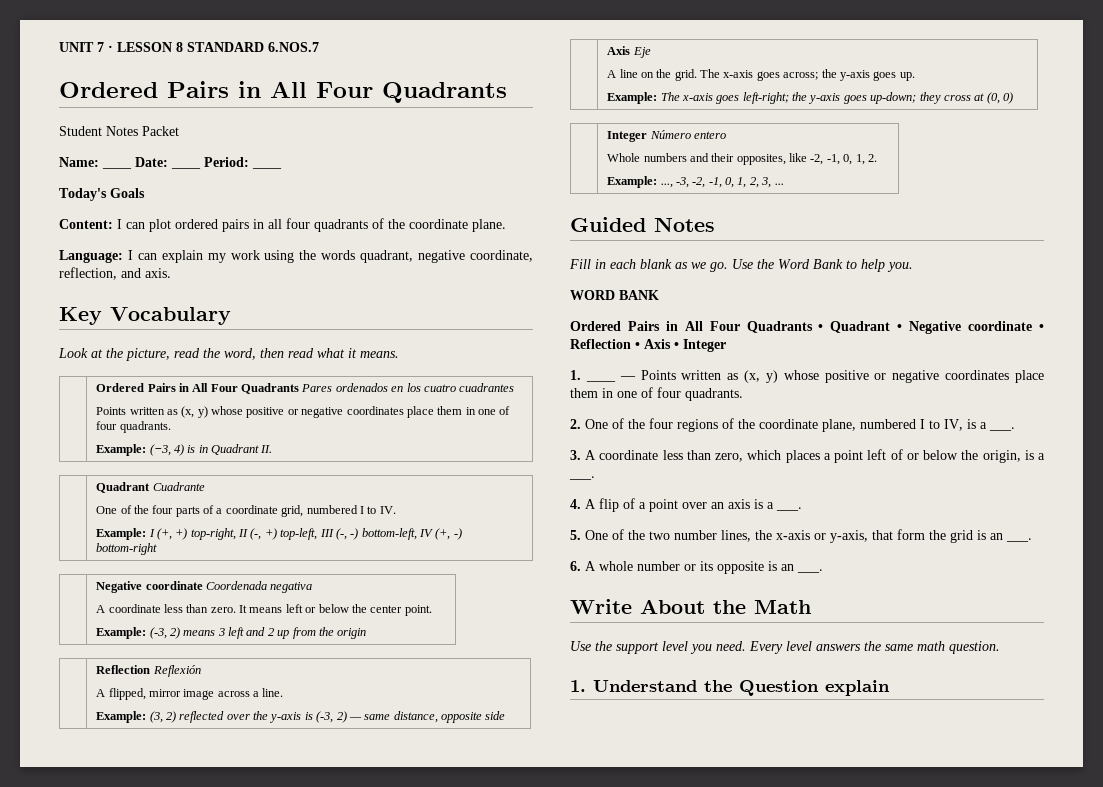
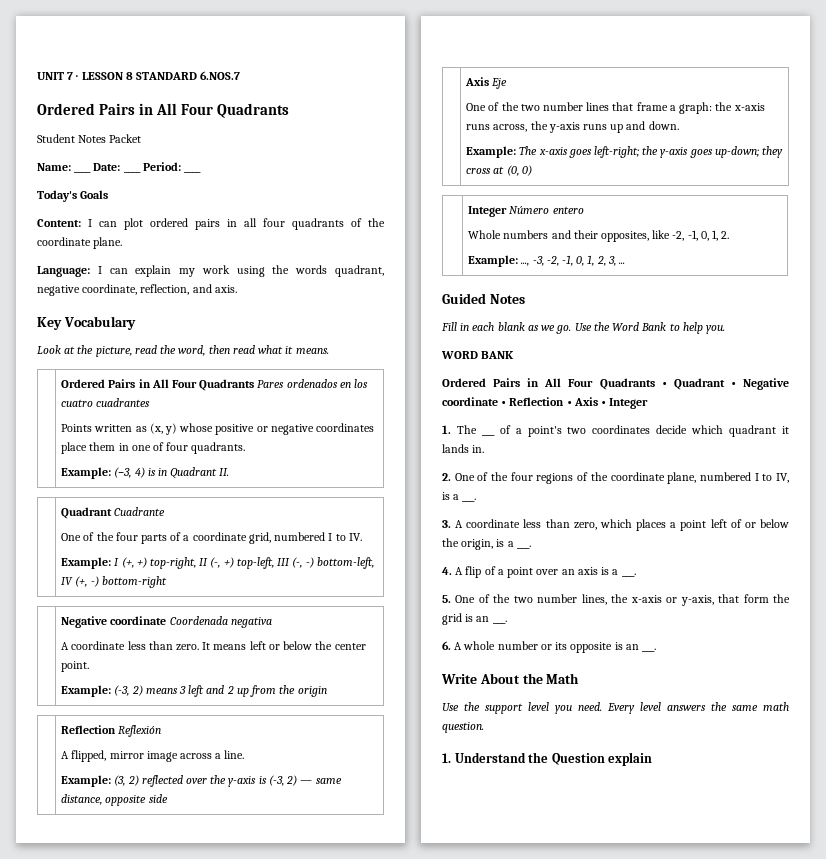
  | Axis Eje
- A line on the grid. The x-axis goes across; the y-axis goes up.
+ One of the two number lines that frame a graph: the x-axis runs across, the y-axis runs up and down.
- 1. ____ — Points written as (x, y) whose positive or negative coordinates place them in one of four quadrants.
+ 1. The ___ of a point's two coordinates decide which quadrant it lands in.

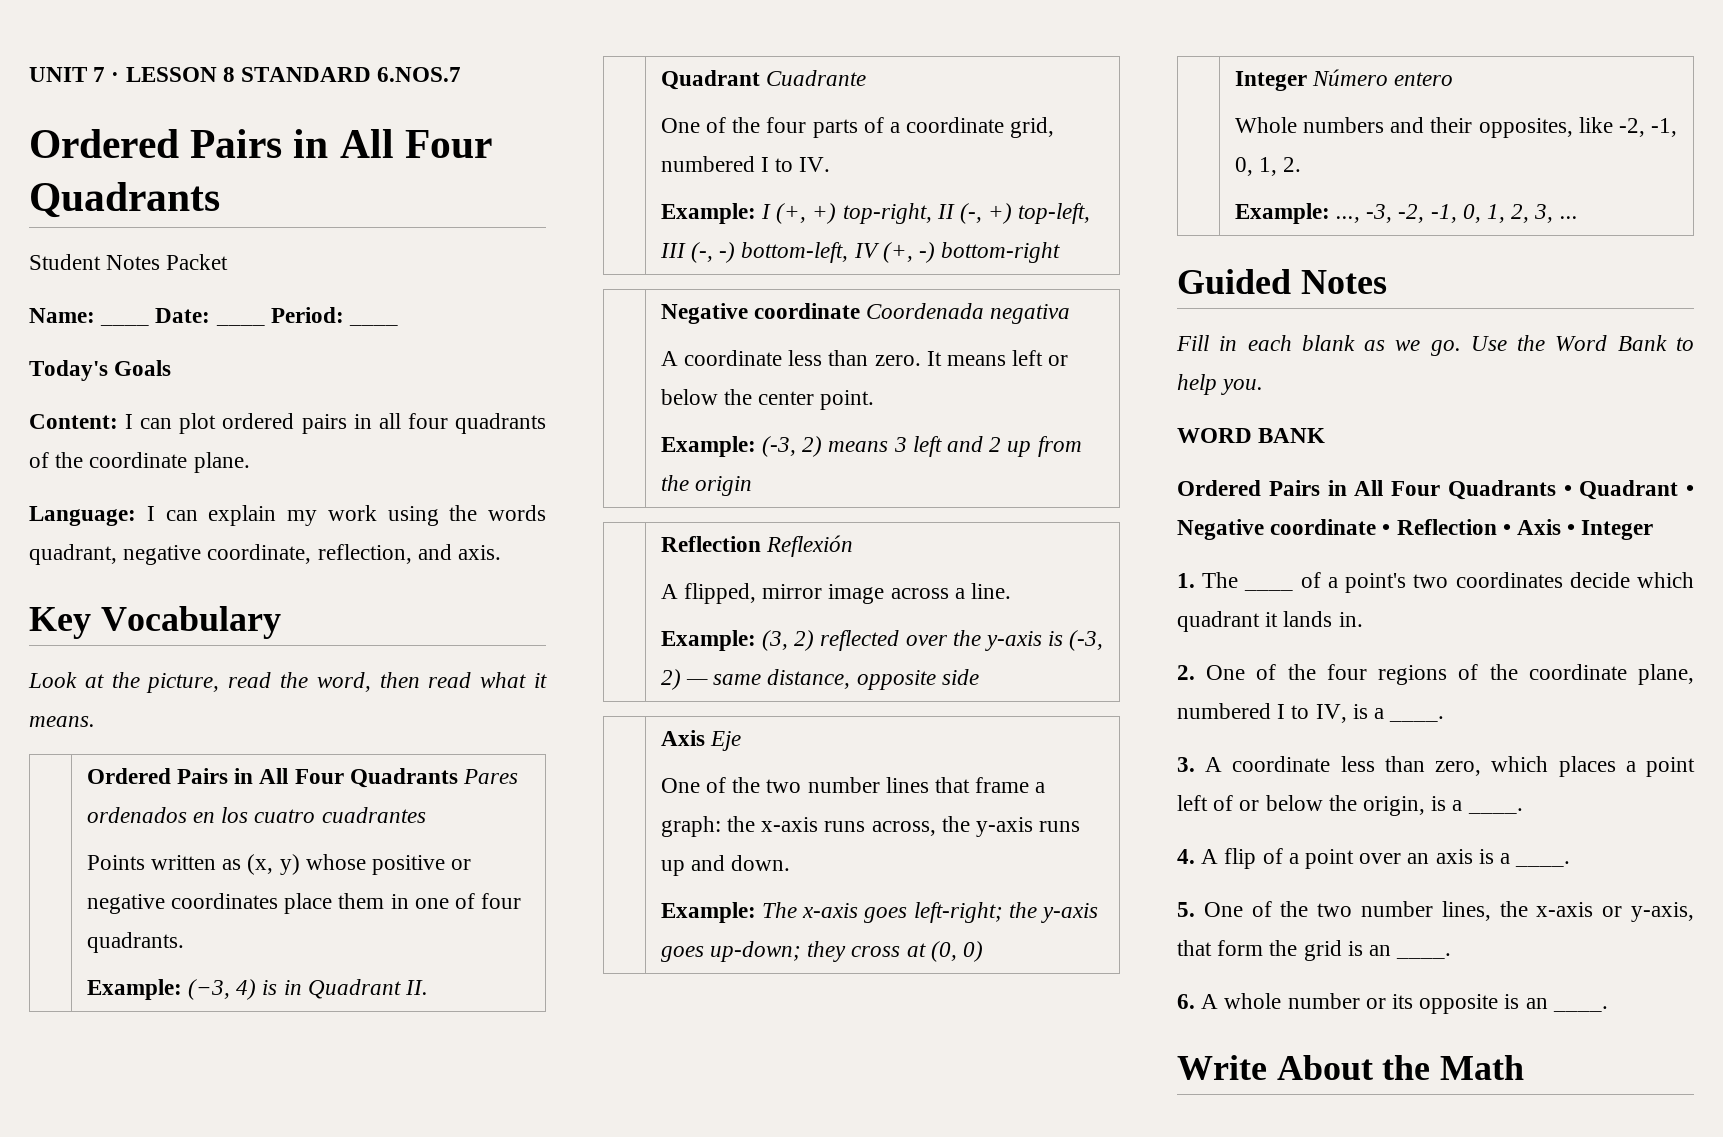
- 1. The ___ of a point's two coordinates decide which quadrant it lands in.
+ 1. The ____ of a point's two coordinates decide which quadrant it lands in.
- 2. One of the four regions of the coordinate plane, numbered I to IV, is a ___.
+ 2. One of the four regions of the coordinate plane, numbered I to IV, is a ____.
- 3. A coordinate less than zero, which places a point left of or below the origin, is a ___.
+ 3. A coordinate less than zero, which places a point left of or below the origin, is a ____.
- 4. A flip of a point over an axis is a ___.
+ 4. A flip of a point over an axis is a ____.
- 5. One of the two number lines, the x-axis or y-axis, that form the grid is an ___.
+ 5. One of the two number lines, the x-axis or y-axis, that form the grid is an ____.
- 6. A whole number or its opposite is an ___.
+ 6. A whole number or its opposite is an ____.
- Use the support level you need. Every level answers the same math question.
- 1. Understand the Question explain

